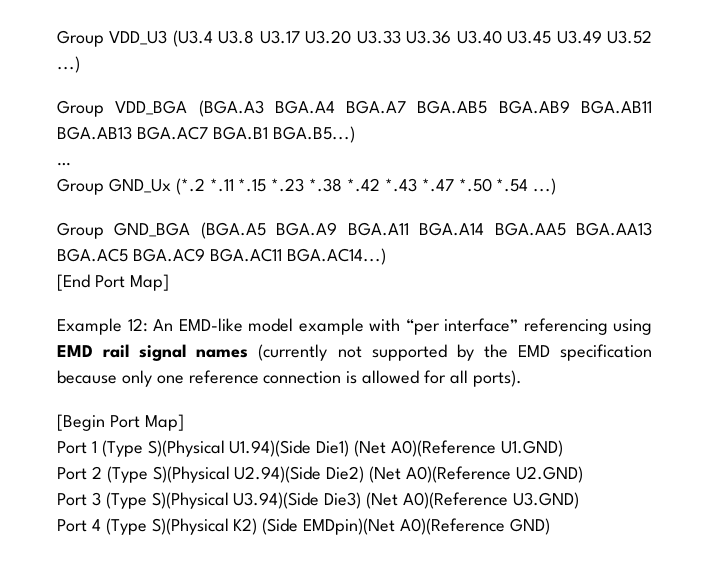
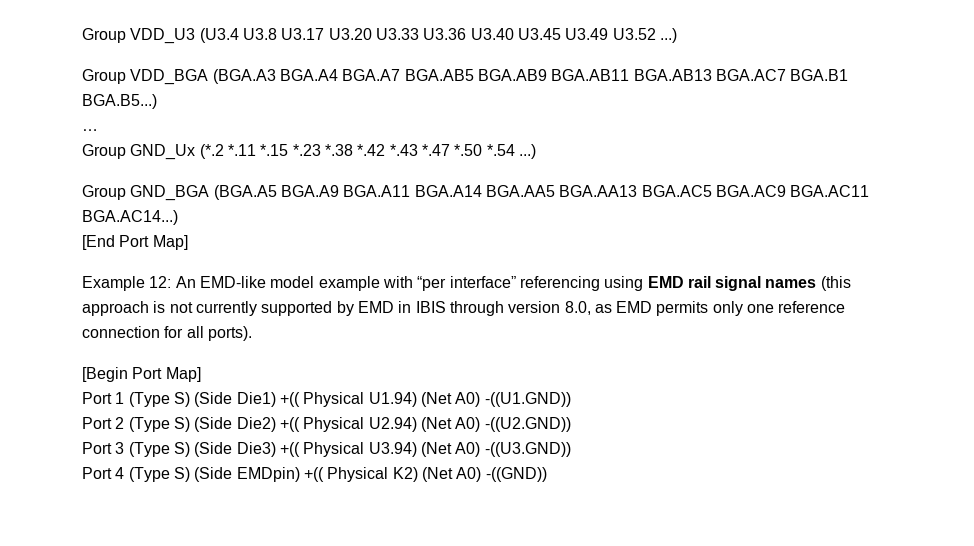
- Example 12: An EMD-like model example with “per interface” referencing using EMD rail signal names (currently not supported by the EMD specification because only one reference connection is allowed for all ports).
+ Example 12: An EMD-like model example with “per interface” referencing using EMD rail signal names (this approach is not currently supported by EMD in IBIS through version 8.0, as EMD permits only one reference connection for all ports).
- Port 1 (Type S)(Physical U1.94)(Side Die1) (Net A0)(Reference U1.GND)
- Port 2 (Type S)(Physical U2.94)(Side Die2) (Net A0)(Reference U2.GND)
- Port 3 (Type S)(Physical U3.94)(Side Die3) (Net A0)(Reference U3.GND)
- Port 4 (Type S)(Physical K2) (Side EMDpin)(Net A0)(Reference GND)
+ Port 1 (Type S) (Side Die1) +(( Physical U1.94) (Net A0) -((U1.GND))
+ Port 2 (Type S) (Side Die2) +(( Physical U2.94) (Net A0) -((U2.GND))
+ Port 3 (Type S) (Side Die3) +(( Physical U3.94) (Net A0) -((U3.GND))
+ Port 4 (Type S) (Side EMDpin) +(( Physical K2) (Net A0) -((GND))

